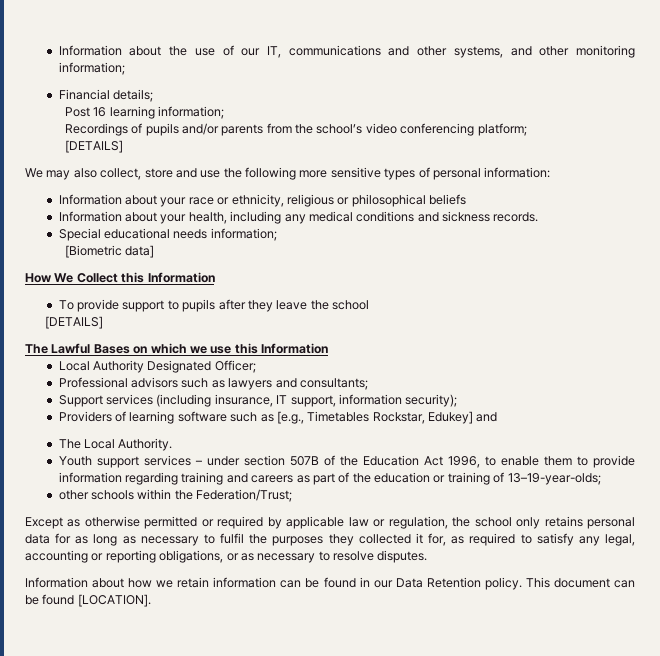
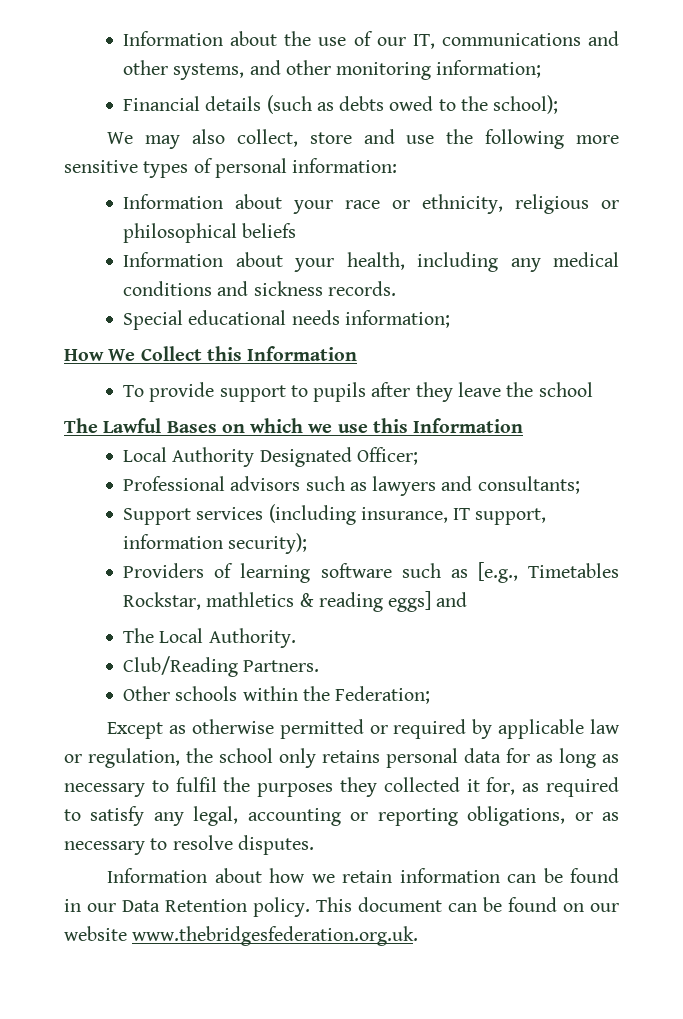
- Financial details;
- Post 16 learning information;
- Recordings of pupils and/or parents from the school’s video conferencing platform;
- [DETAILS]
+ Financial details (such as debts owed to the school);
- [Biometric data]
  To provide support to pupils after they leave the school
- [DETAILS]
- Providers of learning software such as [e.g., Timetables Rockstar, Edukey] and
+ Providers of learning software such as [e.g., Timetables Rockstar, mathletics & reading eggs] and
- Youth support services – under section 507B of the Education Act 1996, to enable them to provide information regarding training and careers as part of the education or training of 13–19-year-olds;
- other schools within the Federation/Trust;
+ Club/Reading Partners.
+ Other schools within the Federation;
- This document can be found [LOCATION].
+ This document can be found on our website www.thebridgesfederation.org.uk.

